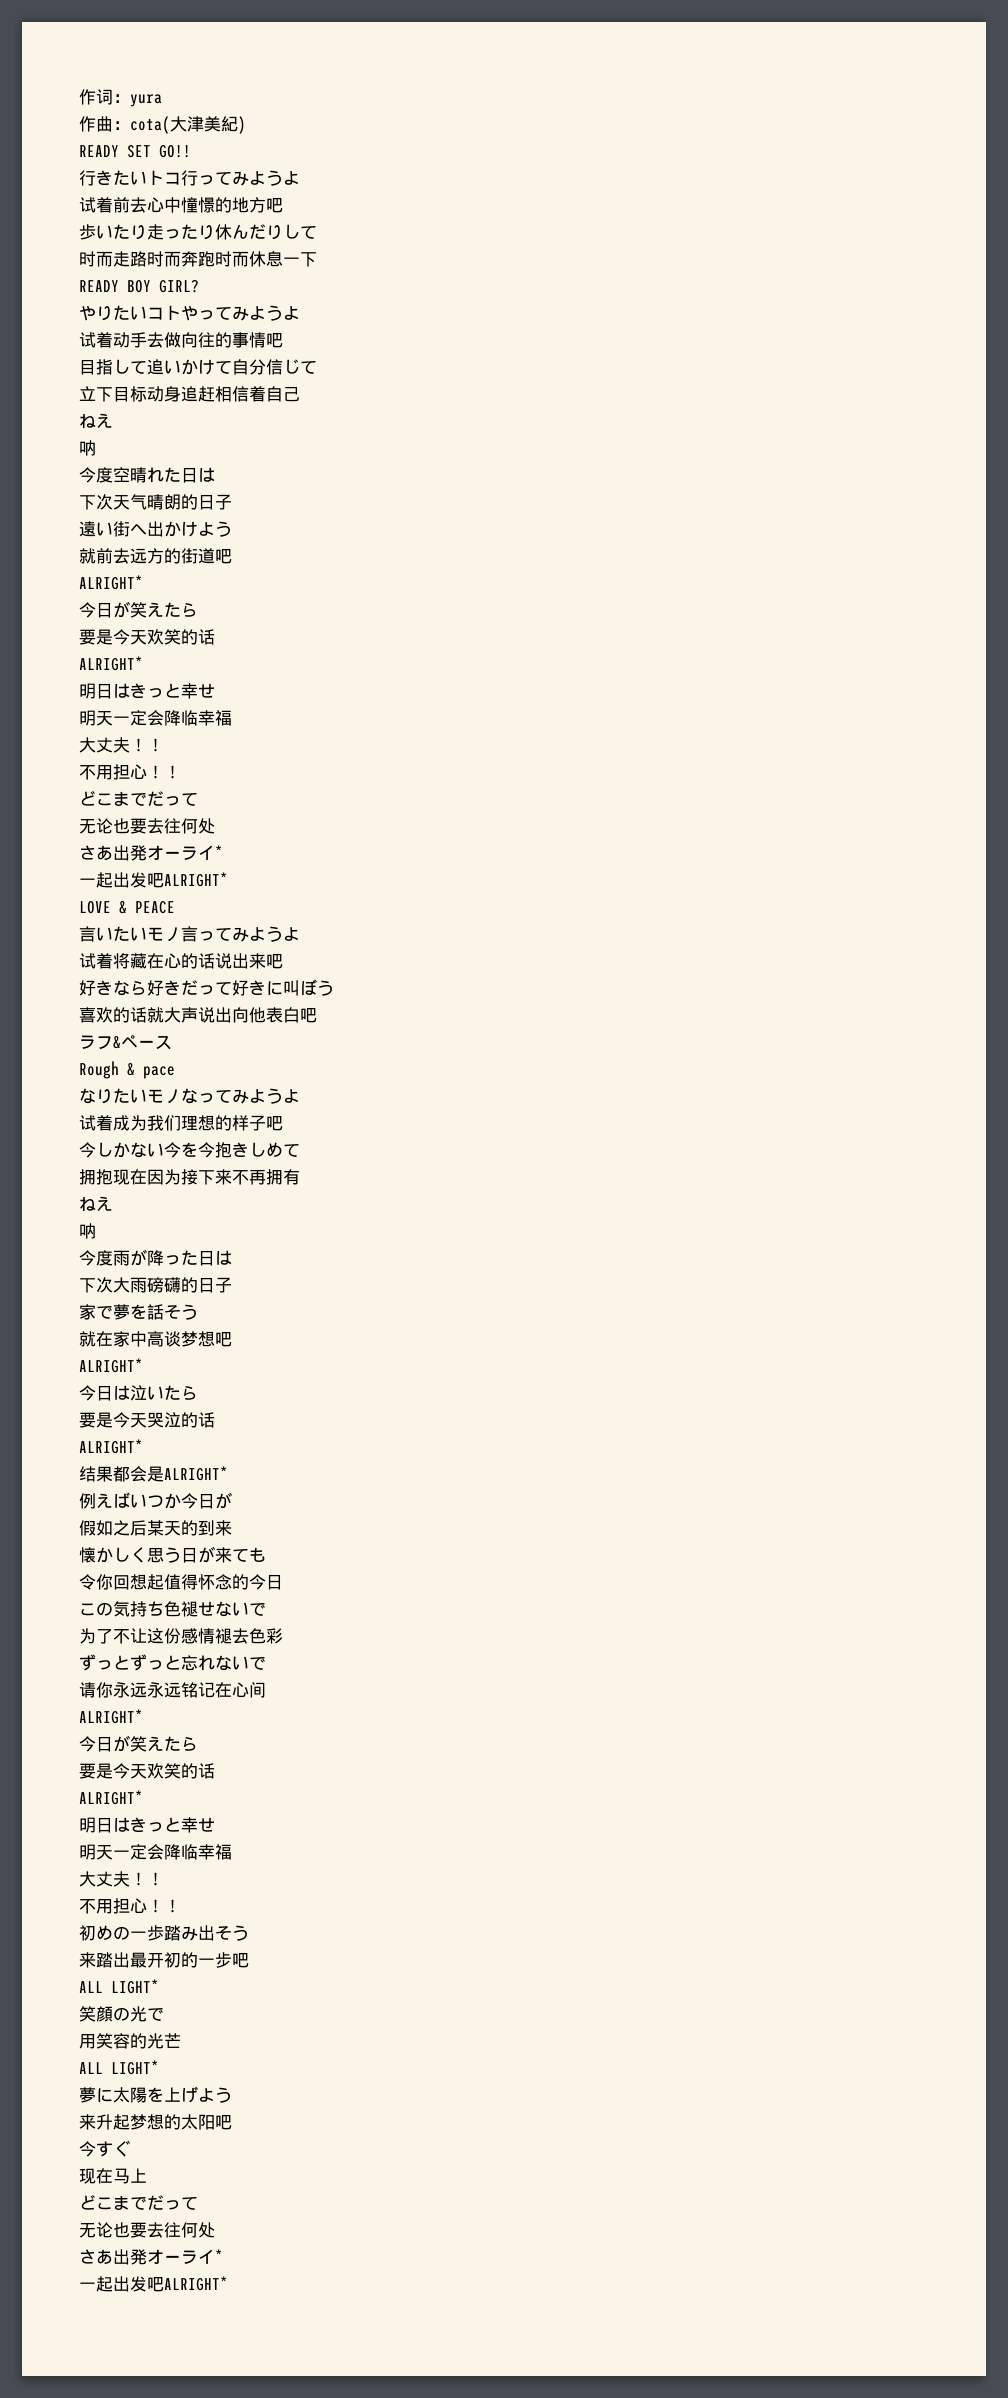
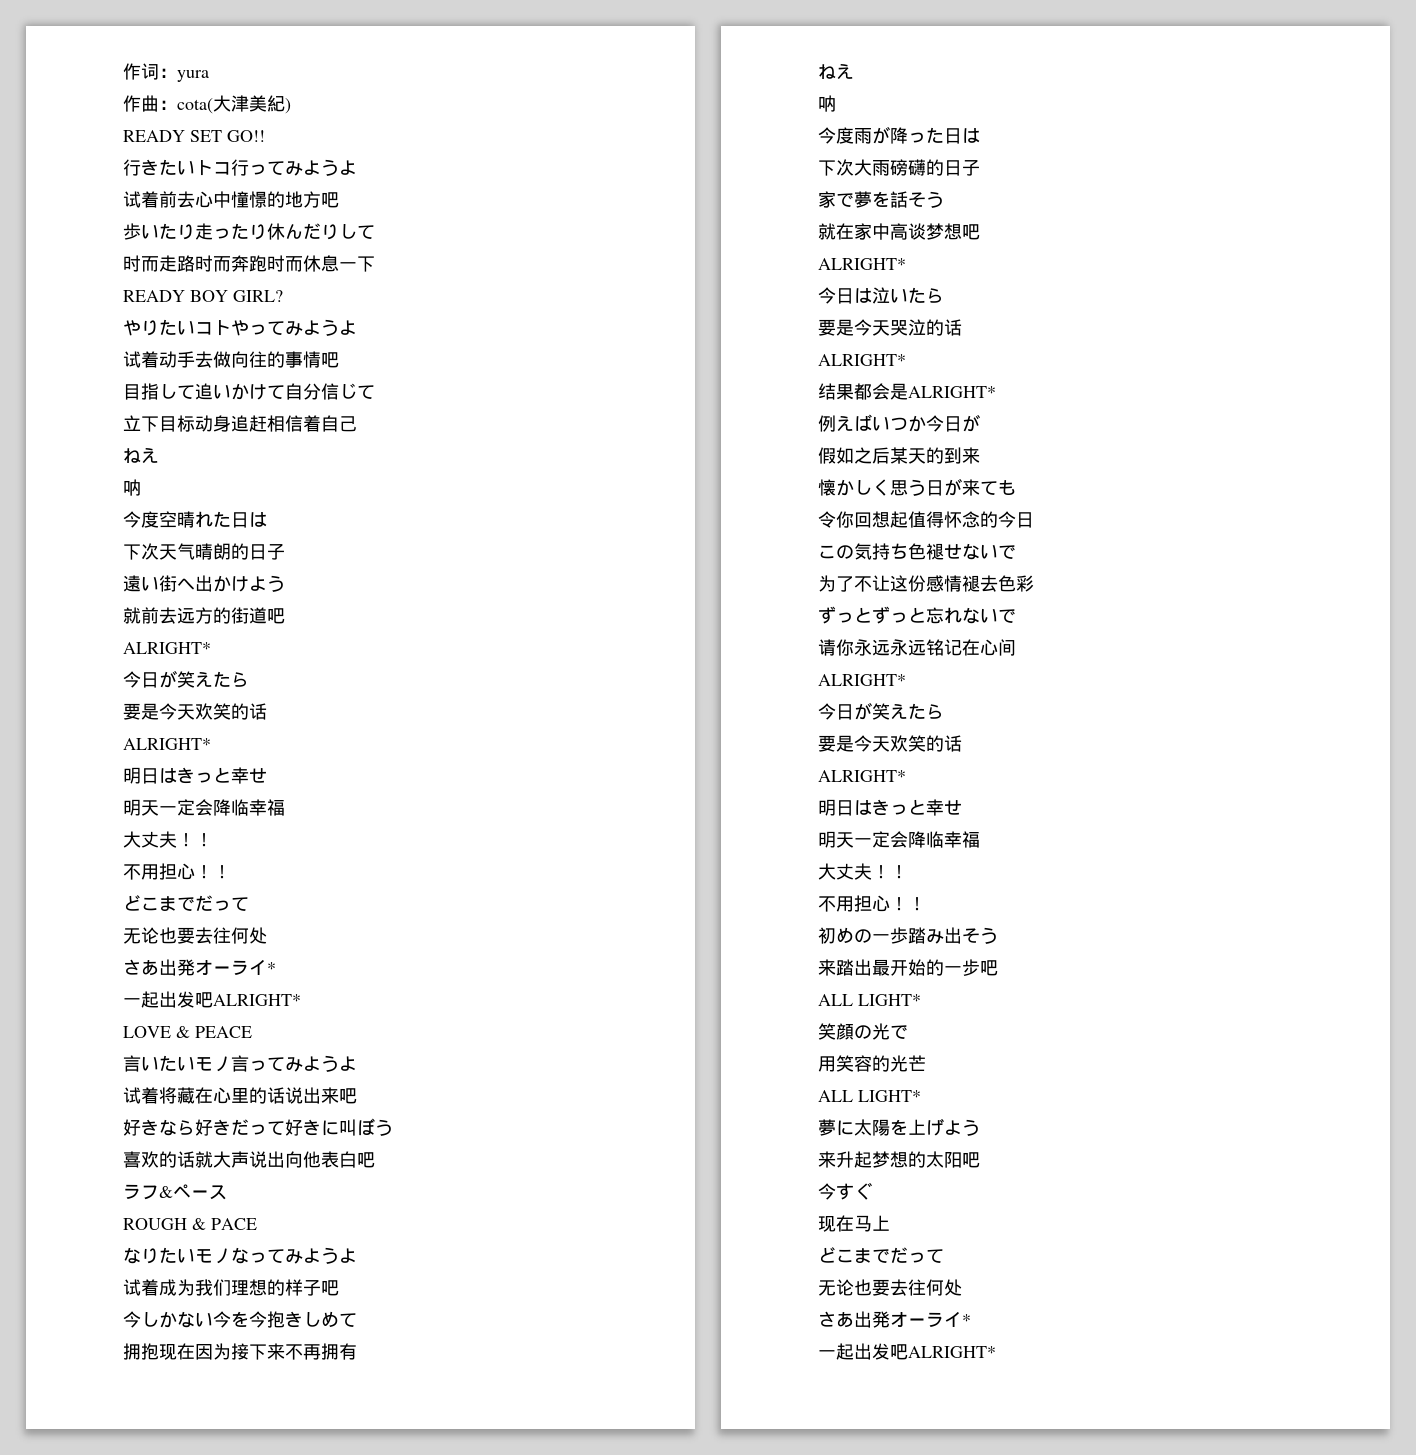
- 试着将藏在心的话说出来吧
+ 试着将藏在心里的话说出来吧
- Rough & pace
+ ROUGH & PACE
- 来踏出最开初的一步吧
+ 来踏出最开始的一步吧

